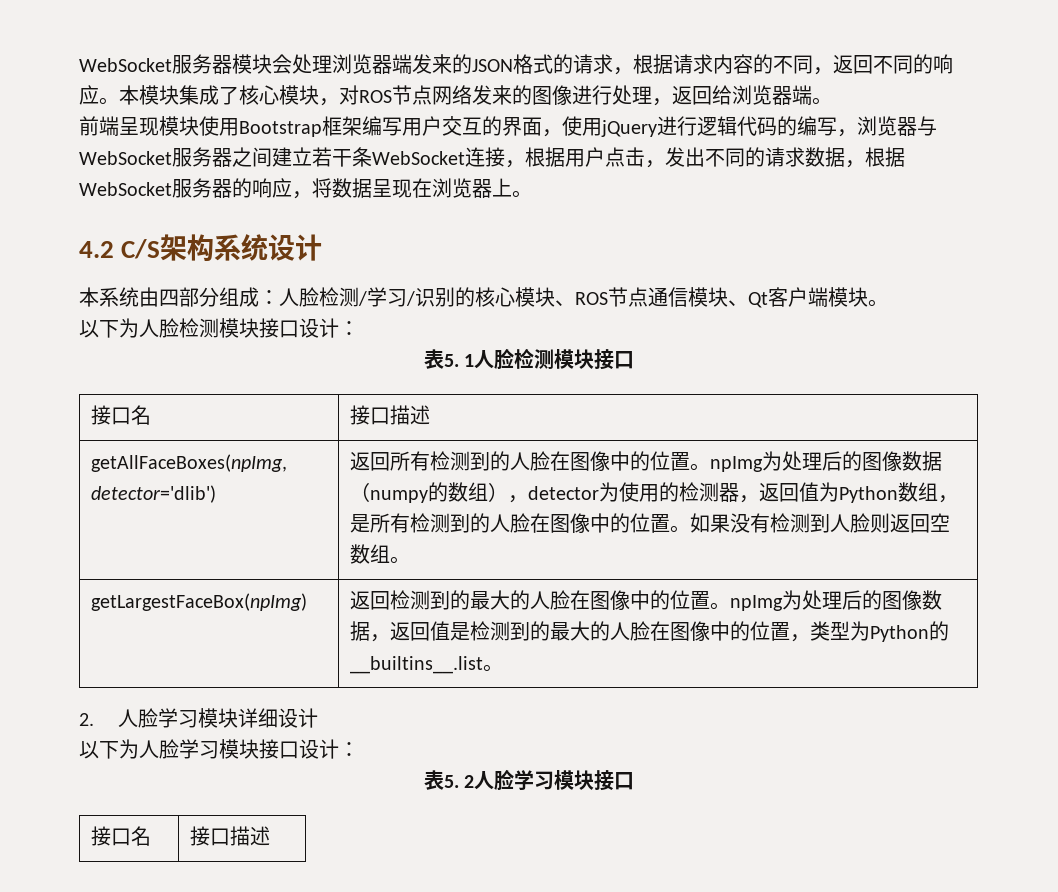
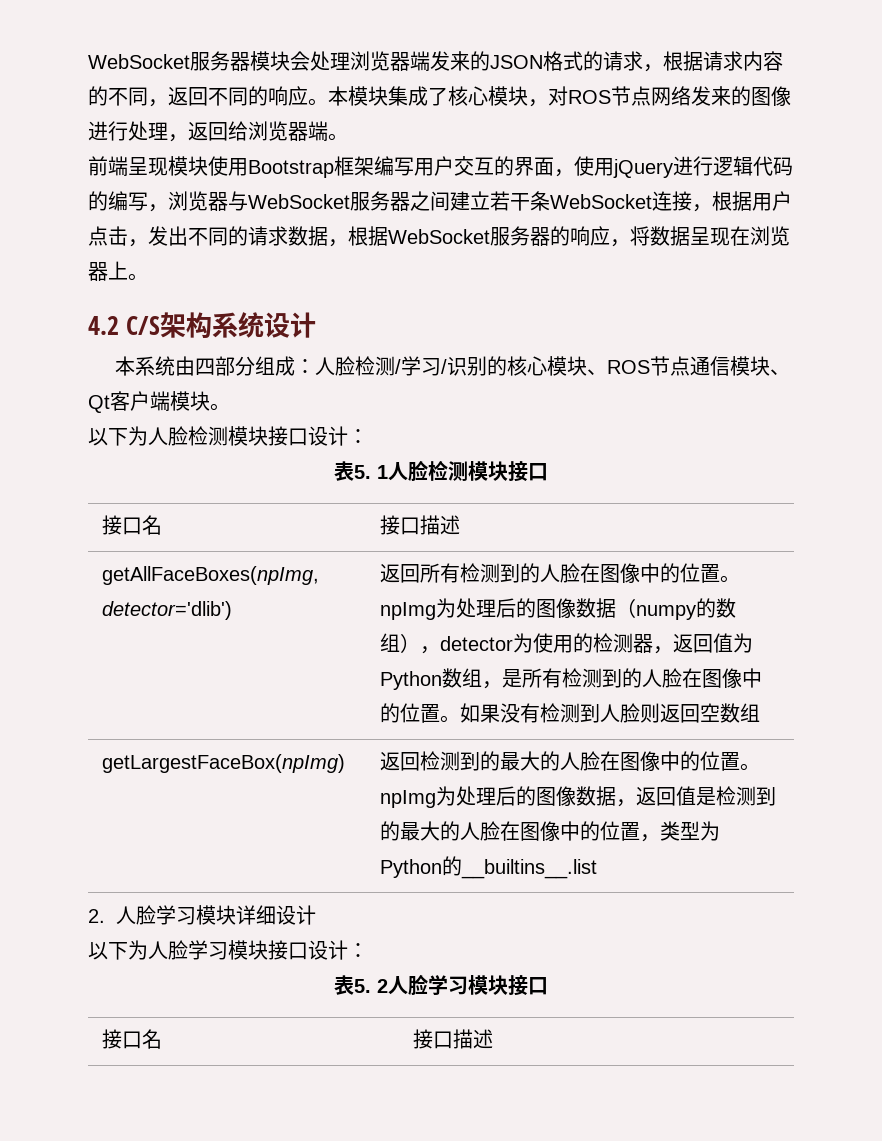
- 如果没有检测到人脸则返回空数组。
+ 如果没有检测到人脸则返回空数组
- getLargestFaceBox(npImg) | 返回检测到的最大的人脸在图像中的位置。npImg为处理后的图像数据，返回值是检测到的最大的人脸在图像中的位置，类型为Python的__builtins__.list。
+ getLargestFaceBox(npImg) | 返回检测到的最大的人脸在图像中的位置。npImg为处理后的图像数据，返回值是检测到的最大的人脸在图像中的位置，类型为Python的__builtins__.list

